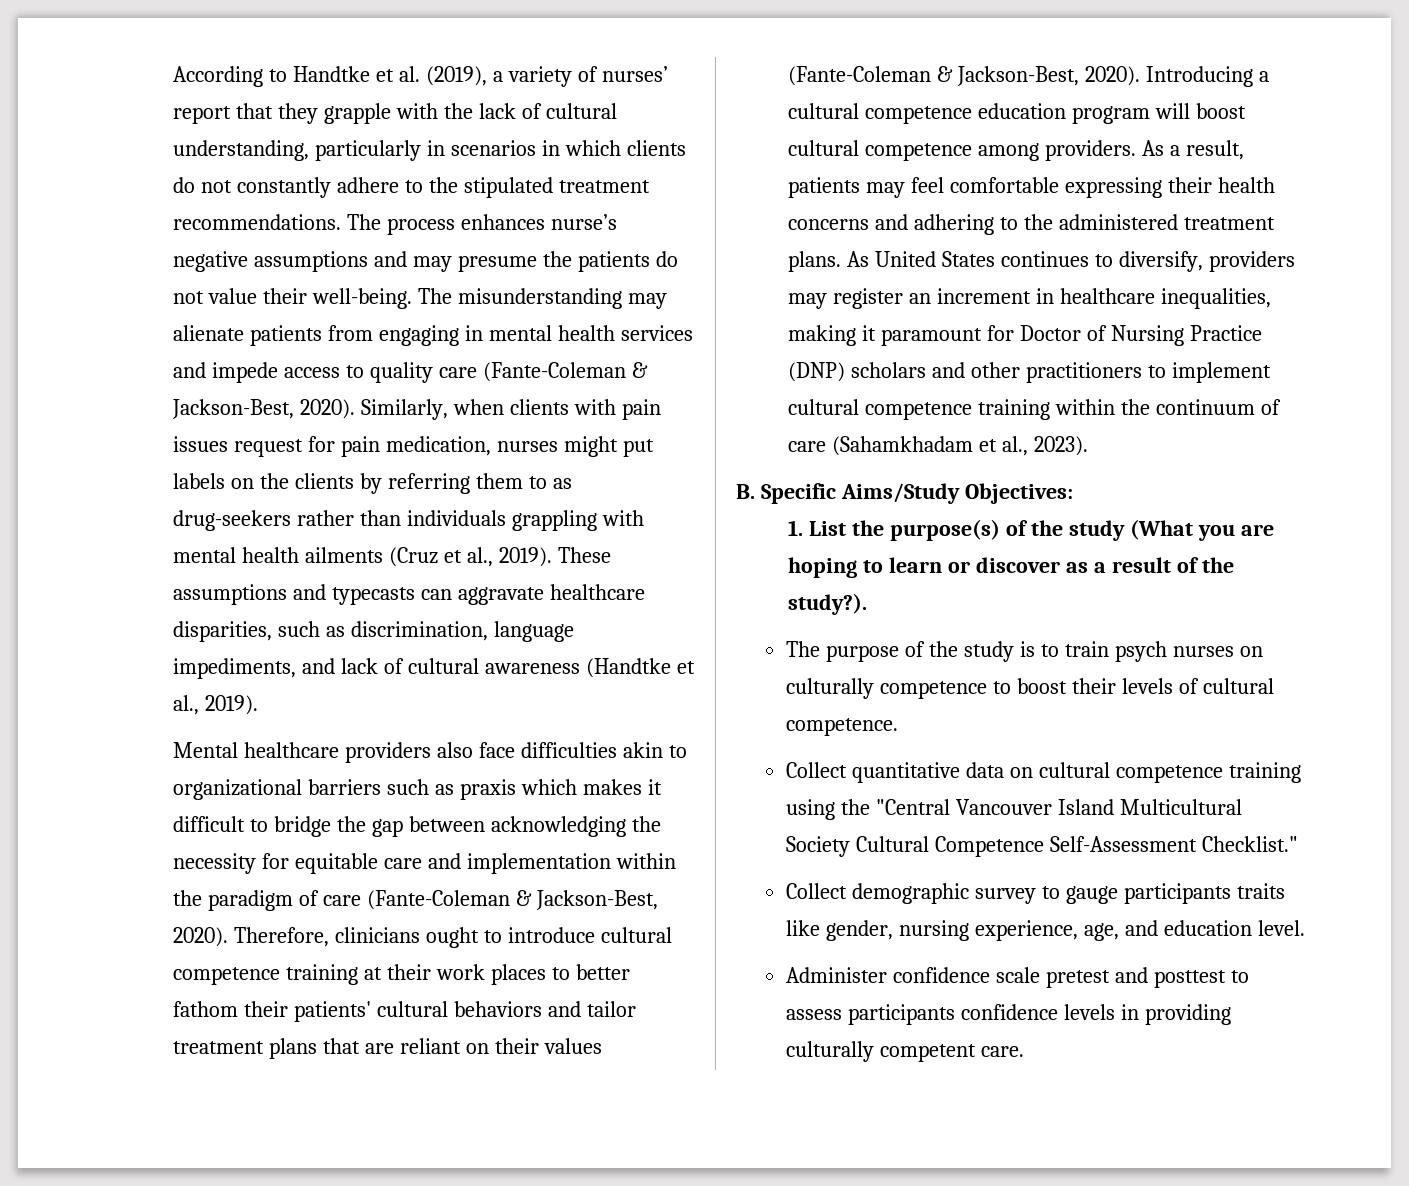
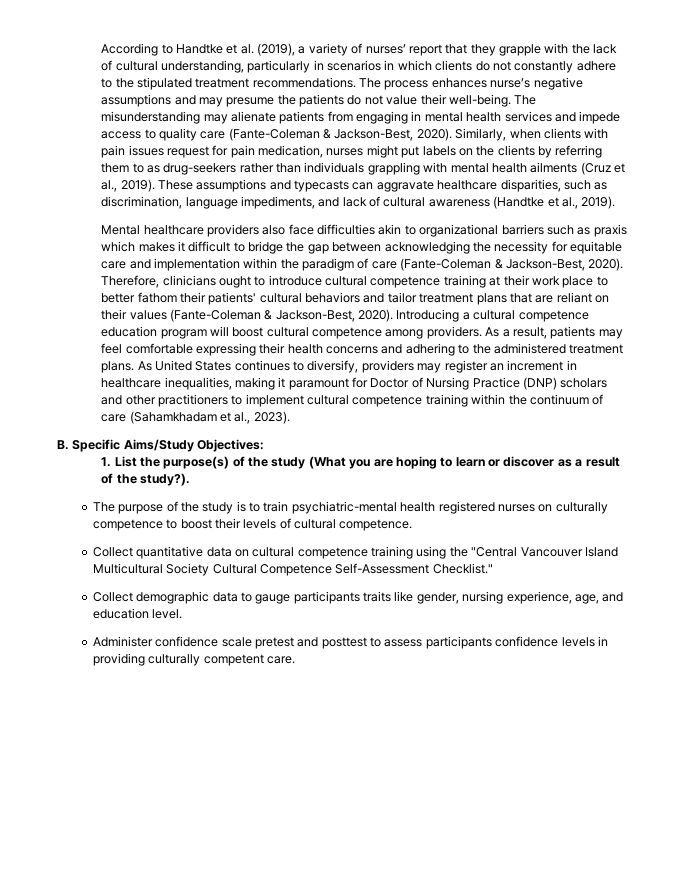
- Therefore, clinicians ought to introduce cultural competence training at their work places to better fathom their patients' cultural behaviors and tailor treatment plans that are reliant on their values (Fante-Coleman & Jackson-Best, 2020).
+ Therefore, clinicians ought to introduce cultural competence training at their work place to better fathom their patients' cultural behaviors and tailor treatment plans that are reliant on their values (Fante-Coleman & Jackson-Best, 2020).
- The purpose of the study is to train psych nurses on culturally competence to boost their levels of cultural competence.
+ The purpose of the study is to train psychiatric-mental health registered nurses on culturally competence to boost their levels of cultural competence.
- Collect demographic survey to gauge participants traits like gender, nursing experience, age, and education level.
+ Collect demographic data to gauge participants traits like gender, nursing experience, age, and education level.

